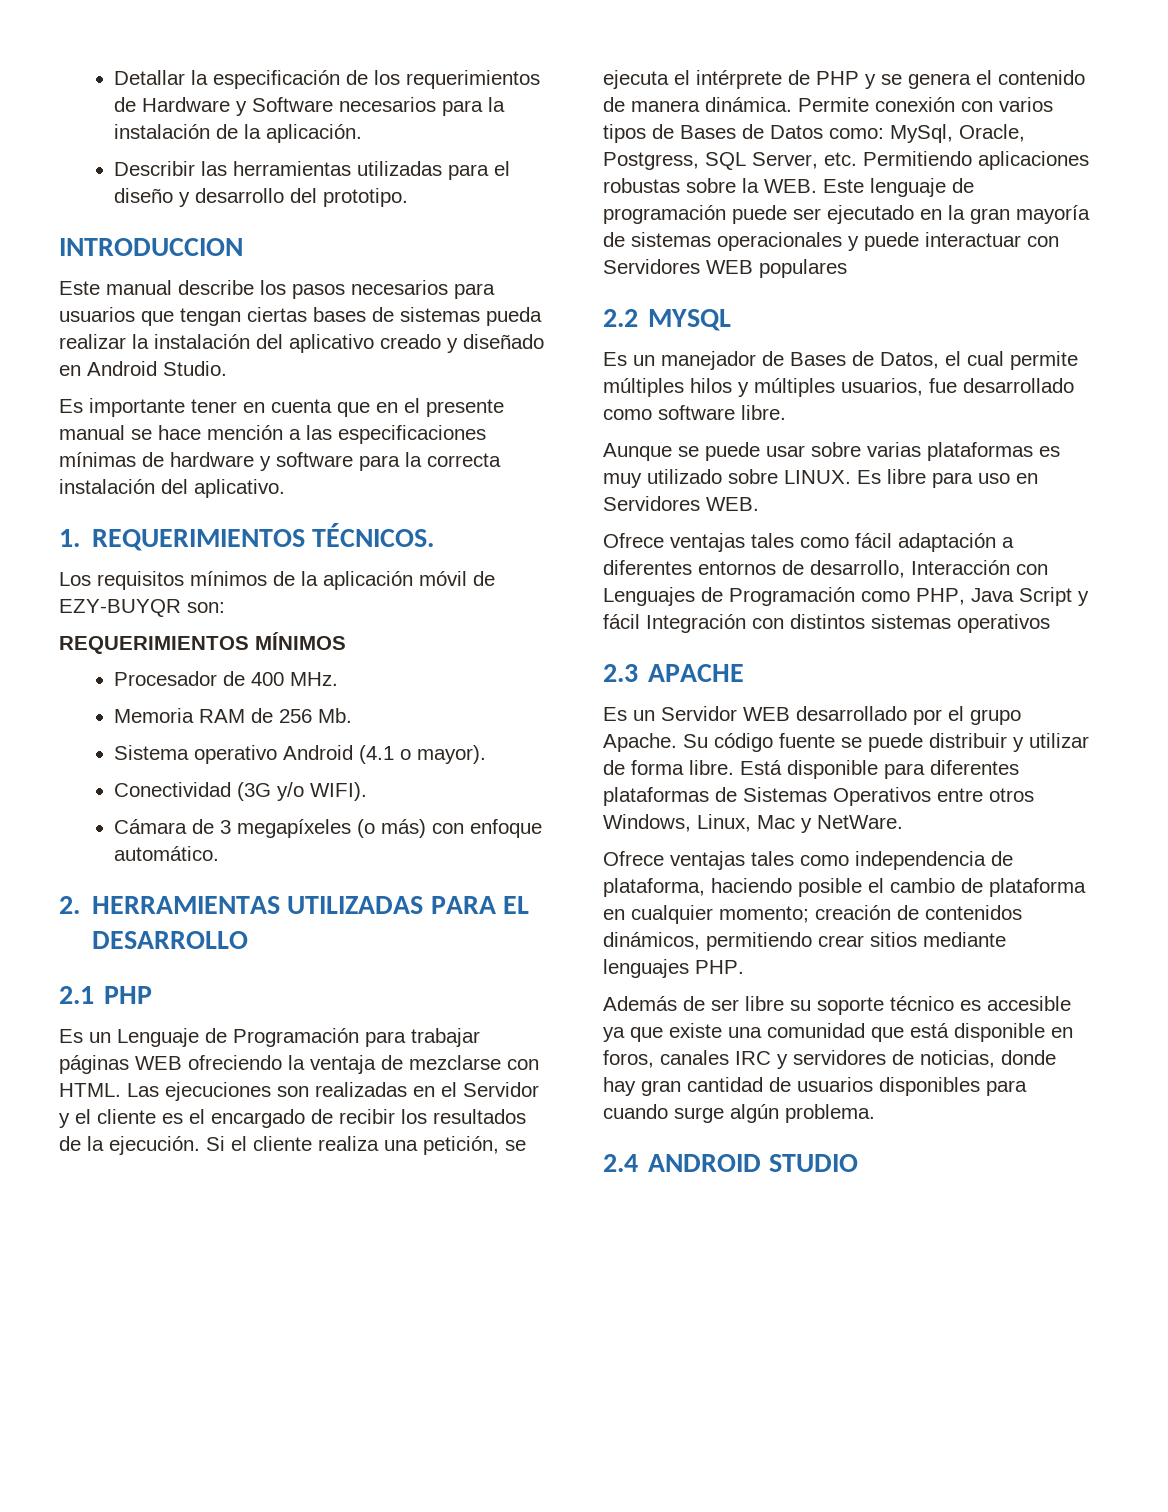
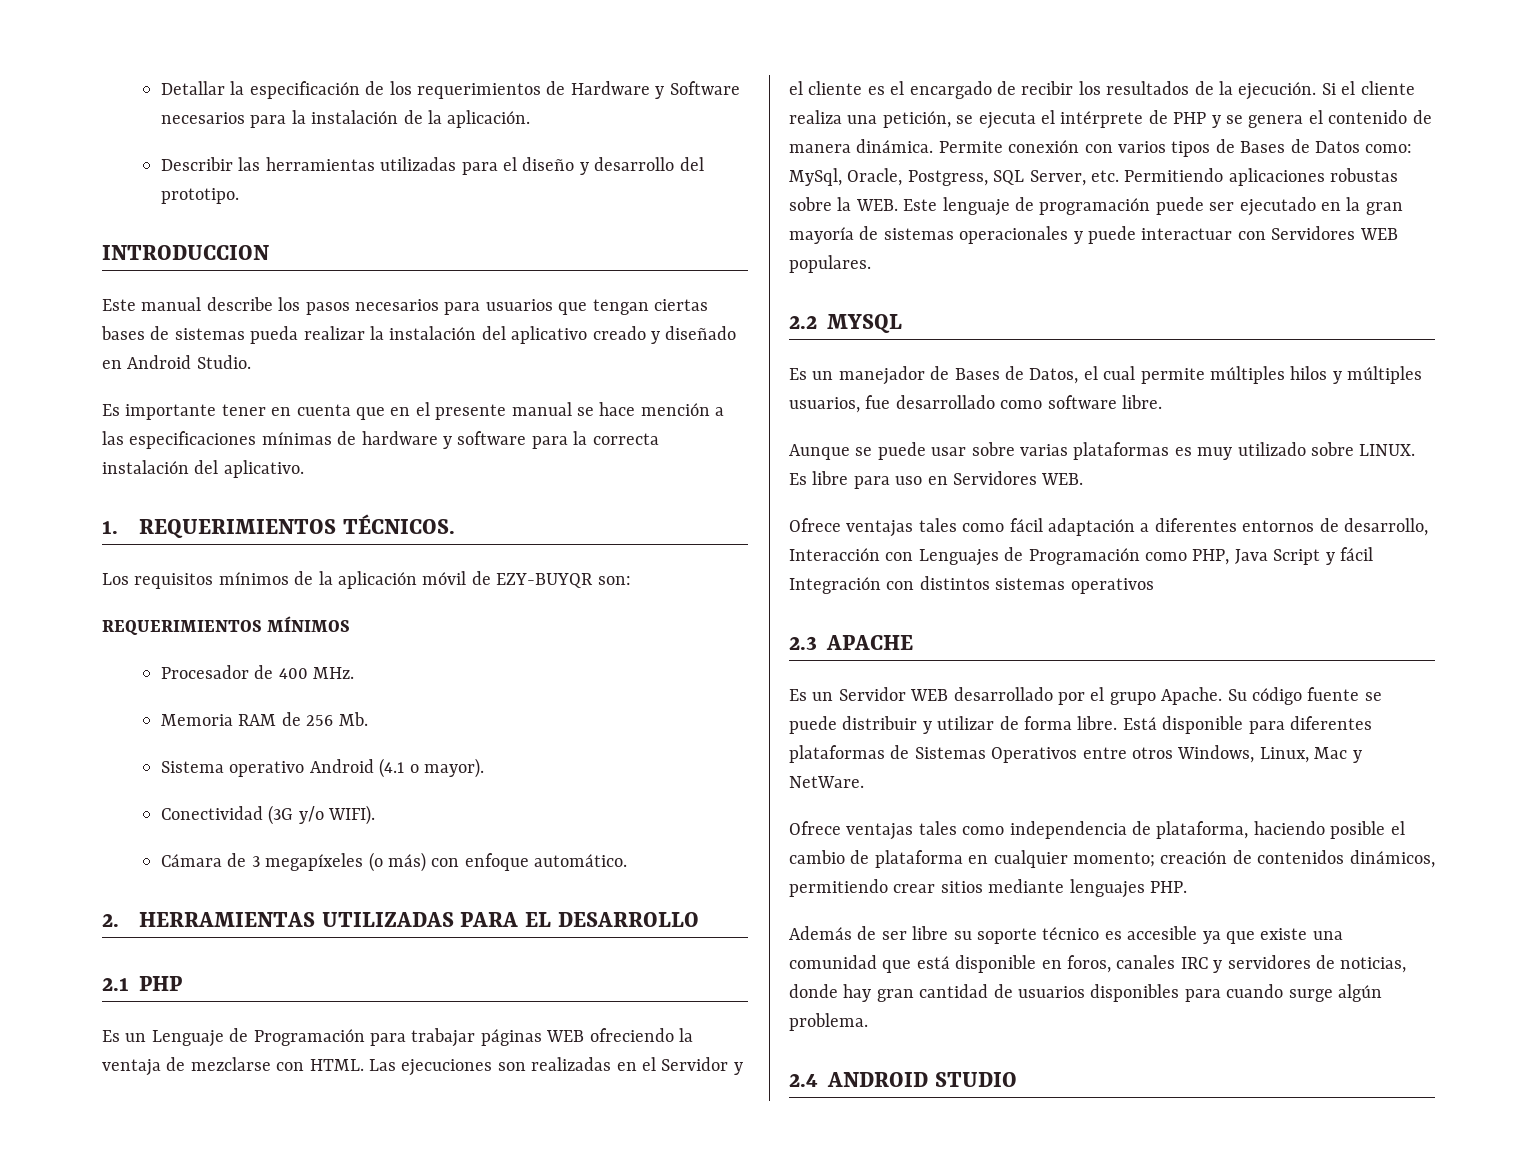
- Permite conexión con varios tipos de Bases de Datos como: MySql, Oracle, Postgress, SQL Server, etc. Permitiendo aplicaciones robustas sobre la WEB. Este lenguaje de programación puede ser ejecutado en la gran mayoría de sistemas operacionales y puede interactuar con Servidores WEB populares
+ Permite conexión con varios tipos de Bases de Datos como: MySql, Oracle, Postgress, SQL Server, etc. Permitiendo aplicaciones robustas sobre la WEB. Este lenguaje de programación puede ser ejecutado en la gran mayoría de sistemas operacionales y puede interactuar con Servidores WEB populares.

